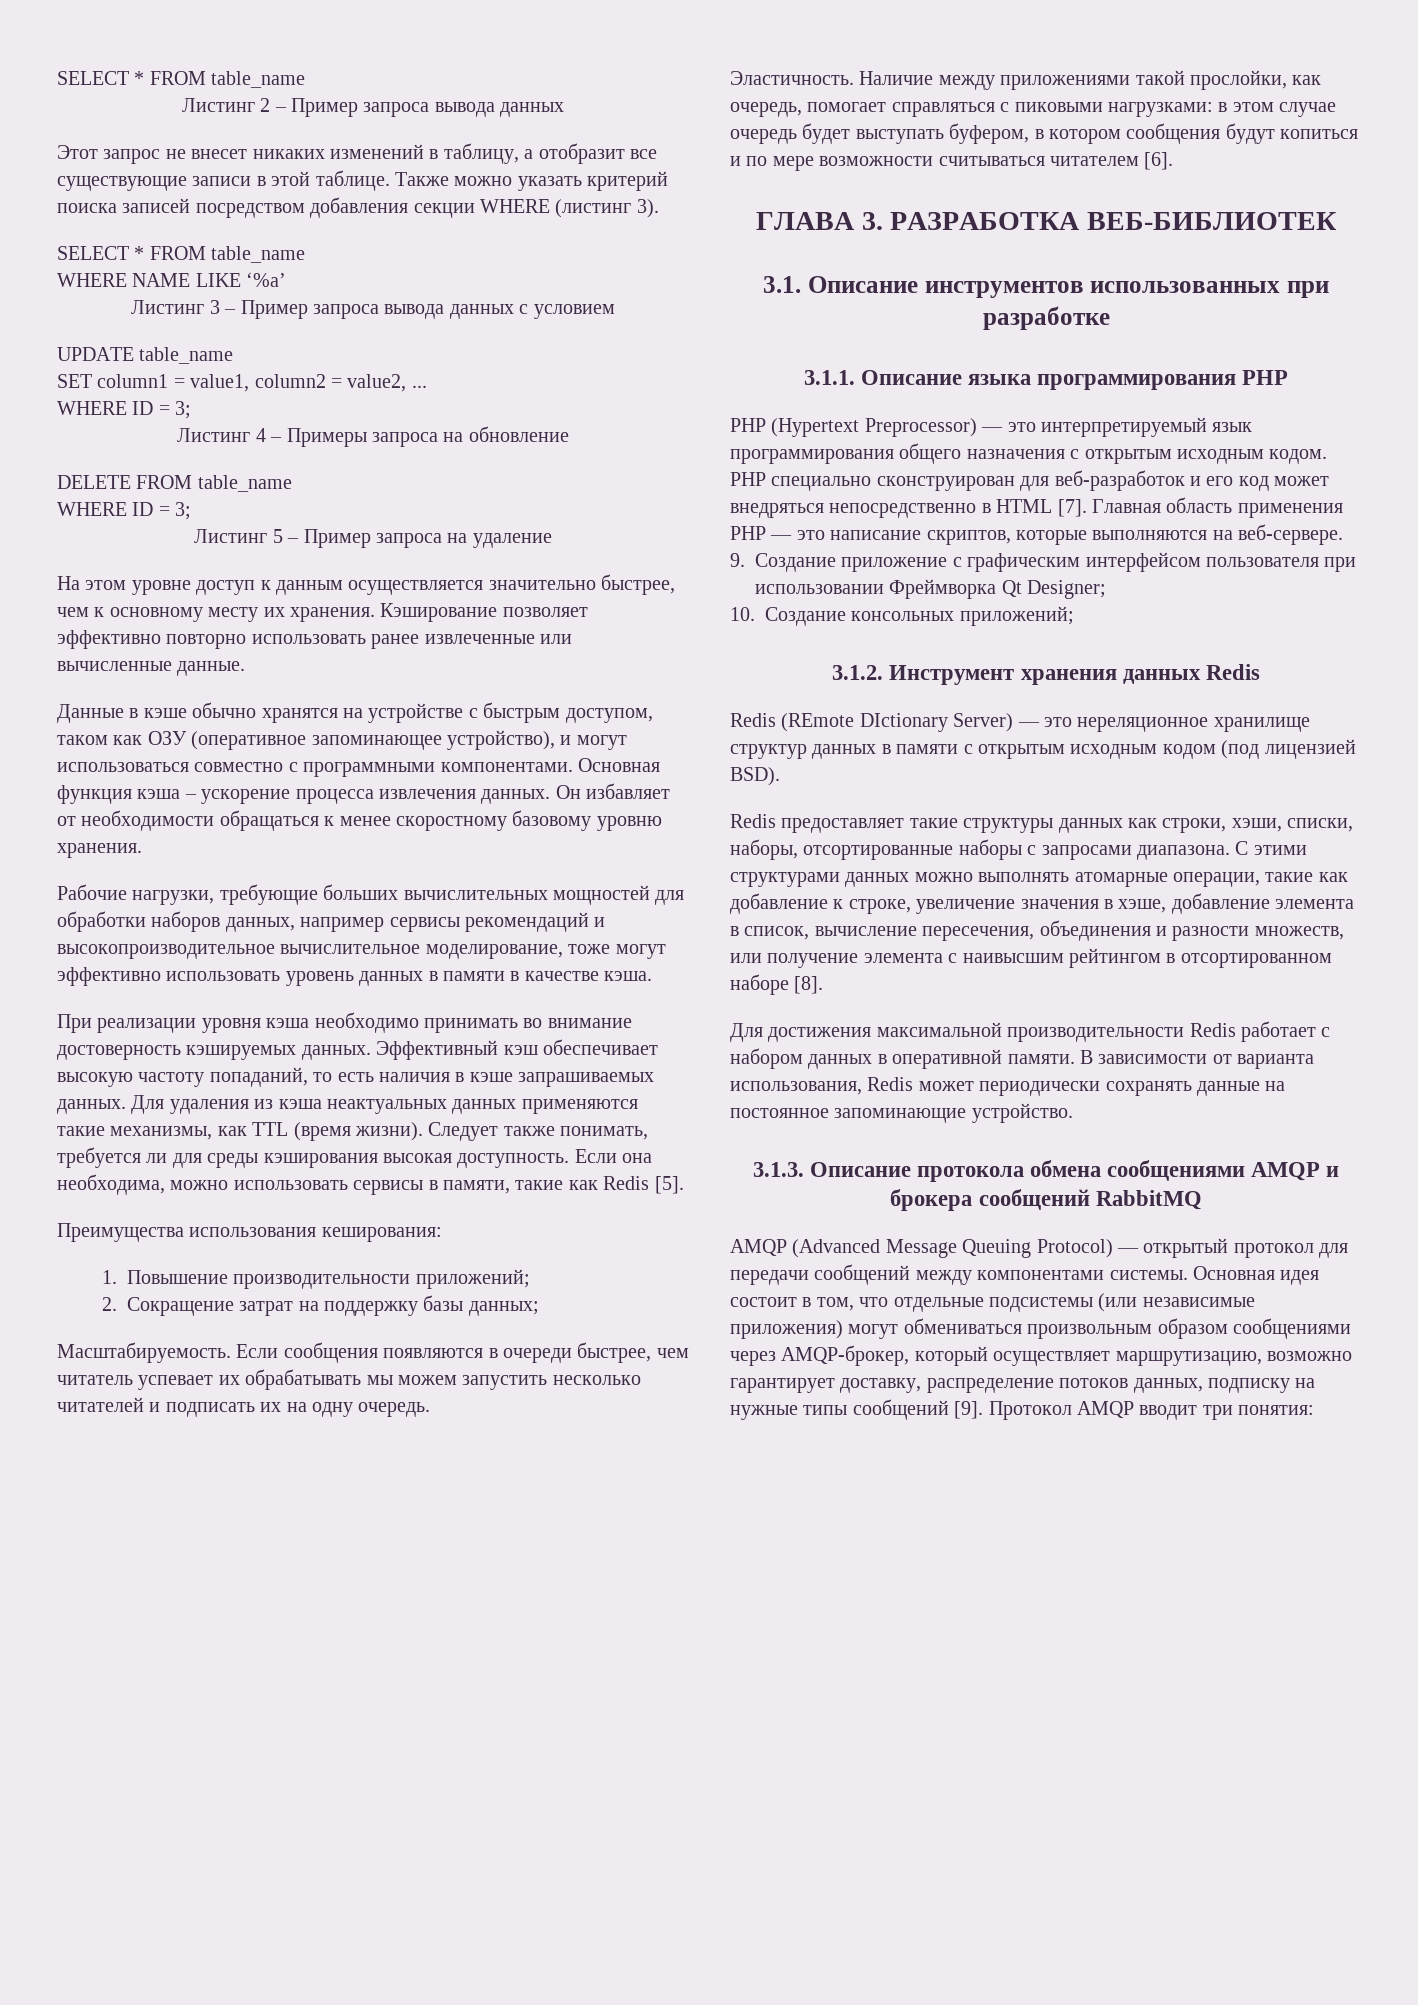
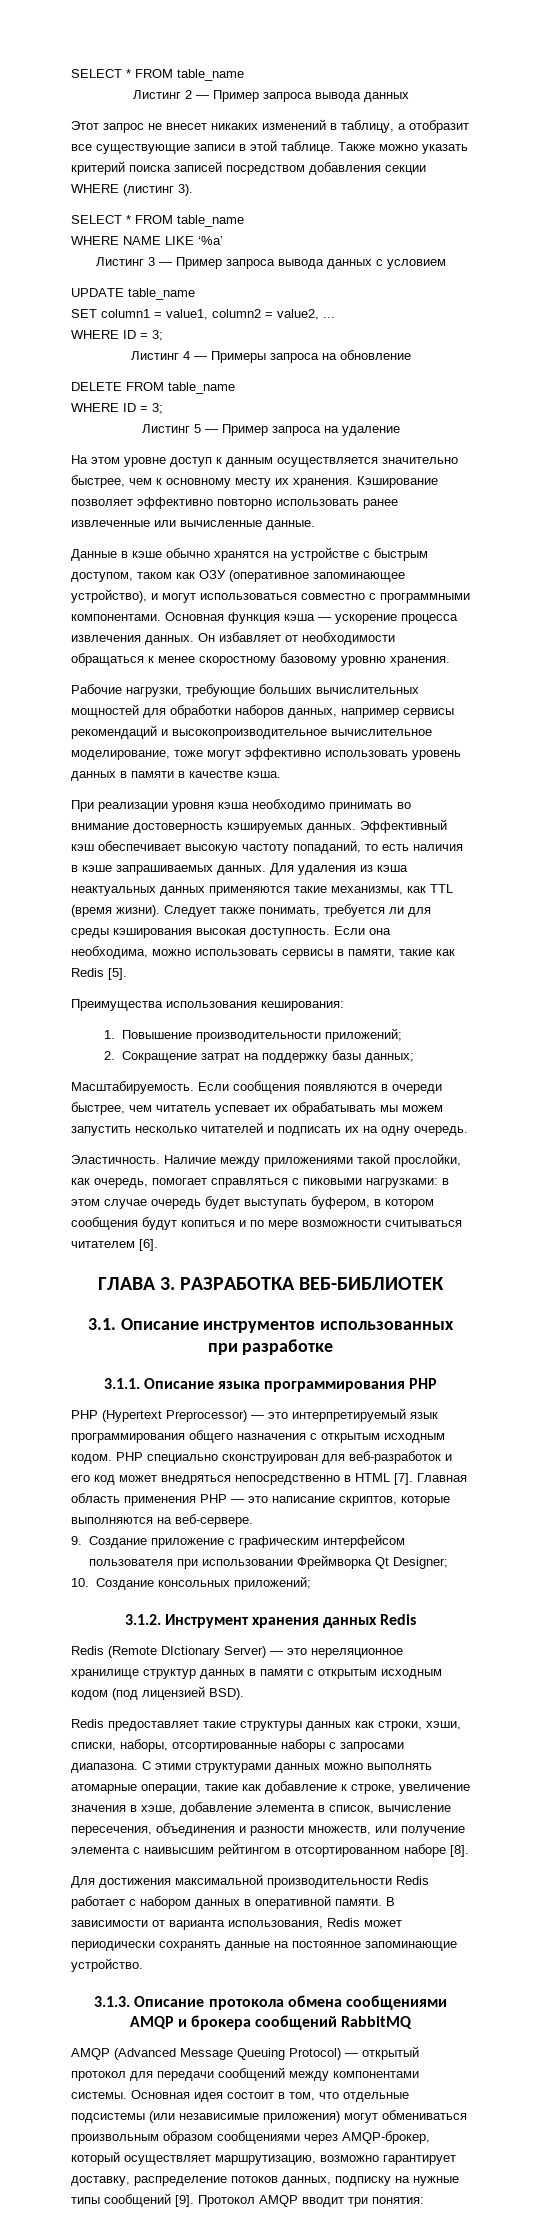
- Листинг 2 – Пример запроса вывода данных
+ Листинг 2 — Пример запроса вывода данных
- Листинг 3 – Пример запроса вывода данных с условием
+ Листинг 3 — Пример запроса вывода данных с условием
- Листинг 4 – Примеры запроса на обновление
+ Листинг 4 — Примеры запроса на обновление
- Листинг 5 – Пример запроса на удаление
+ Листинг 5 — Пример запроса на удаление
- Основная функция кэша – ускорение процесса извлечения данных.
+ Основная функция кэша — ускорение процесса извлечения данных.
- Redis (REmote DIctionary Server) — это нереляционное хранилище структур данных в памяти с открытым исходным кодом (под лицензией BSD).
+ Redis (Remote DIctionary Server) — это нереляционное хранилище структур данных в памяти с открытым исходным кодом (под лицензией BSD).

